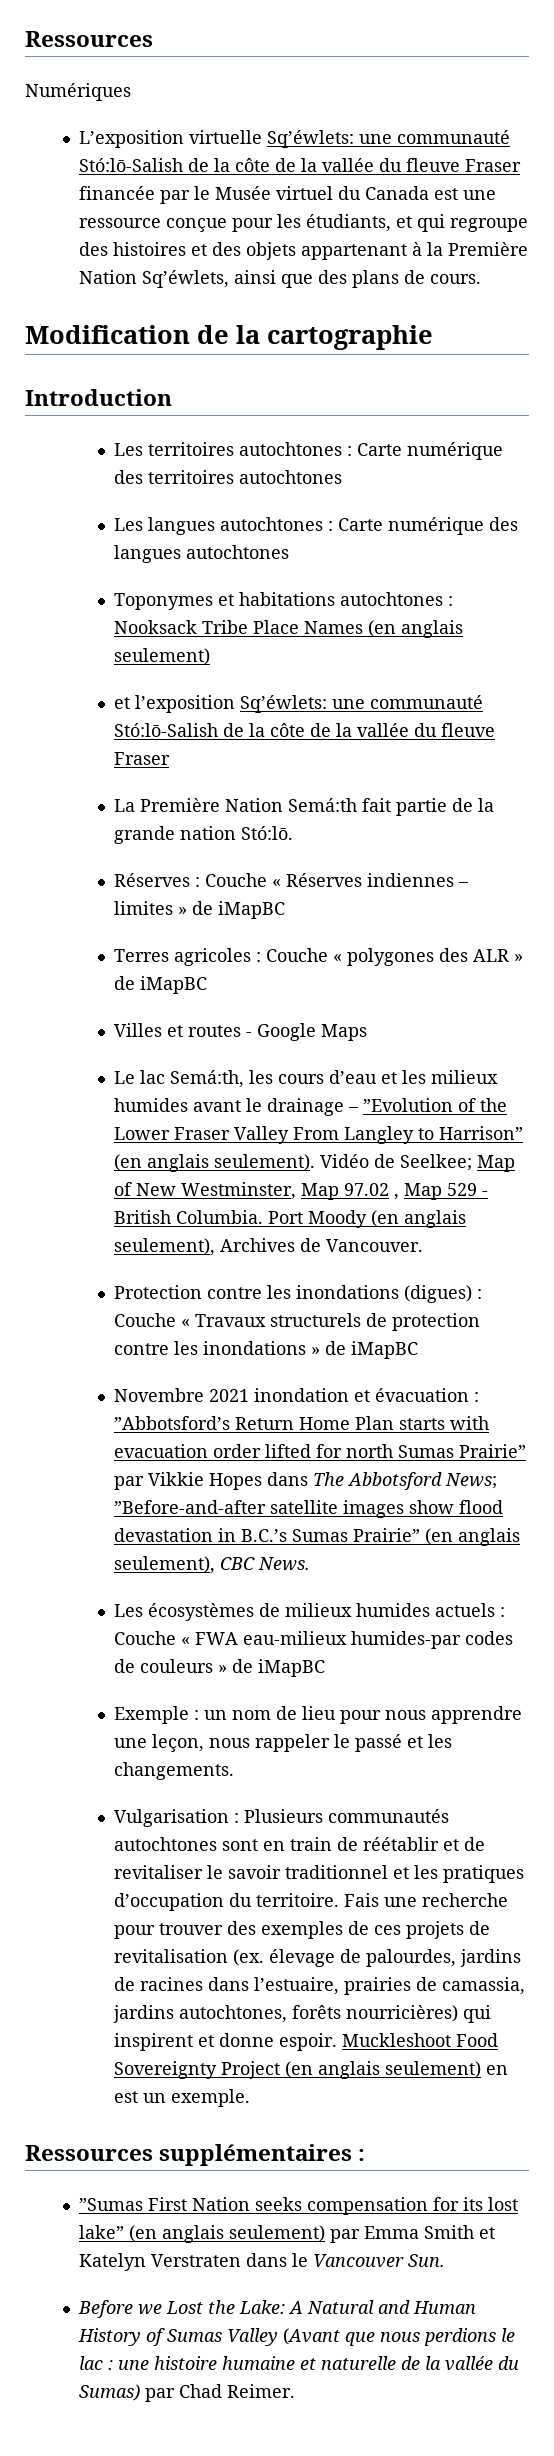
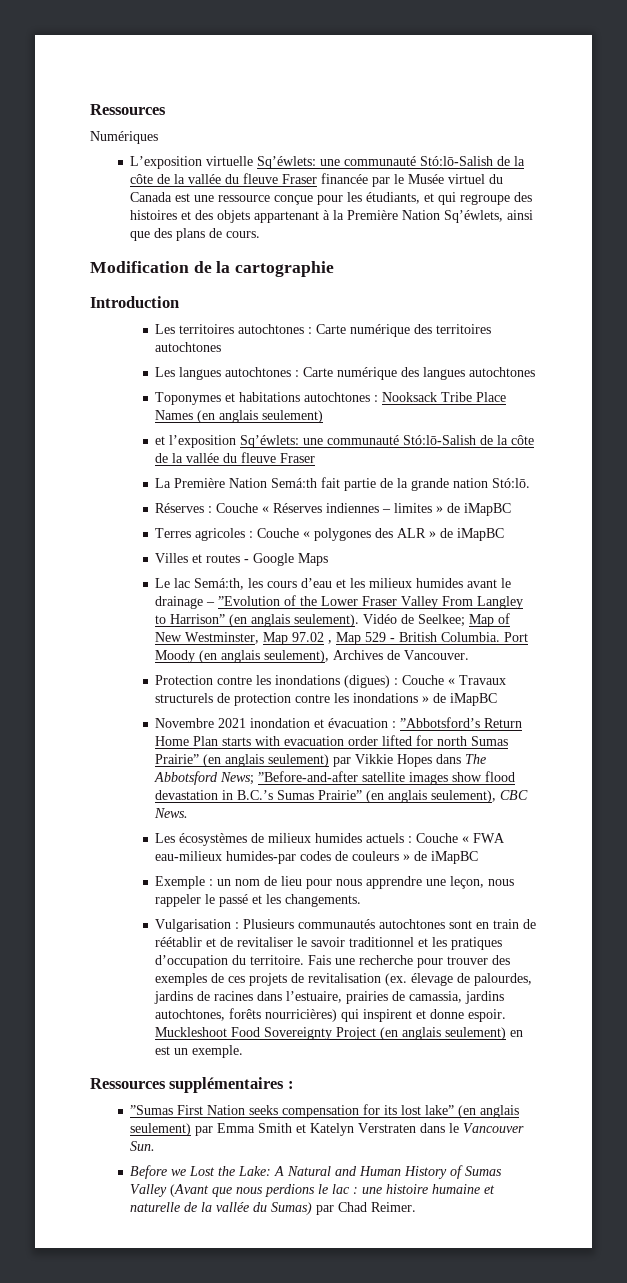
- Novembre 2021 inondation et évacuation : ”Abbotsford’s Return Home Plan starts with evacuation order lifted for north Sumas Prairie” par Vikkie Hopes dans The Abbotsford News; ”Before-and-after satellite images show flood devastation in B.C.’s Sumas Prairie” (en anglais seulement), CBC News.
+ Novembre 2021 inondation et évacuation : ”Abbotsford’s Return Home Plan starts with evacuation order lifted for north Sumas Prairie” (en anglais seulement) par Vikkie Hopes dans The Abbotsford News; ”Before-and-after satellite images show flood devastation in B.C.’s Sumas Prairie” (en anglais seulement), CBC News.

